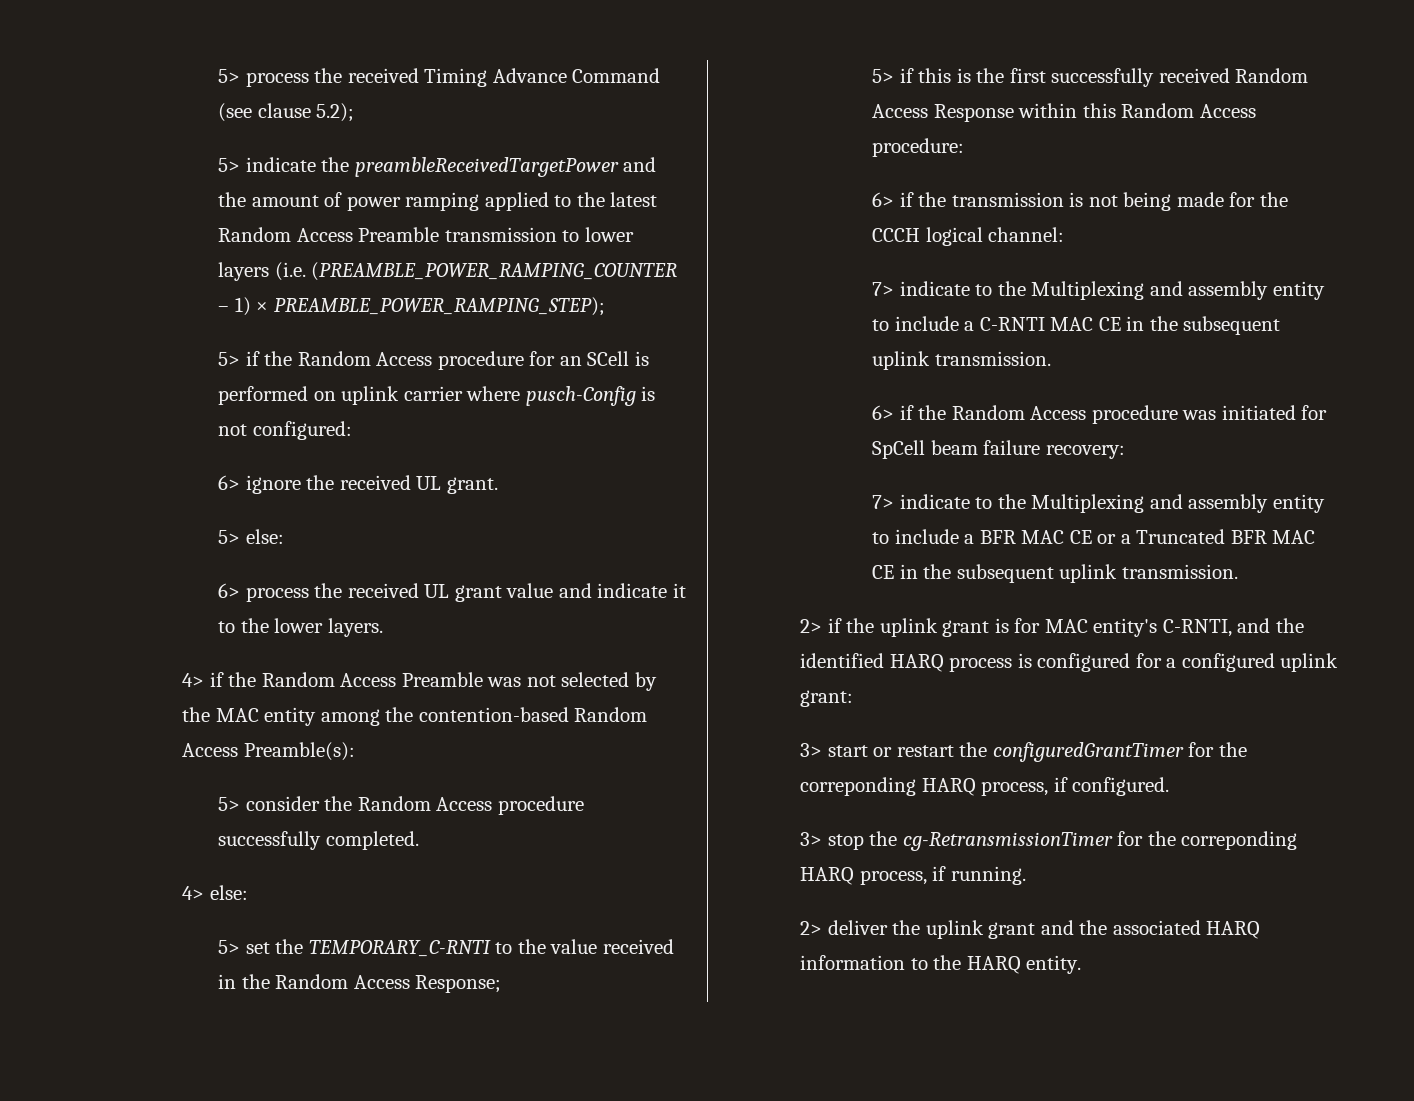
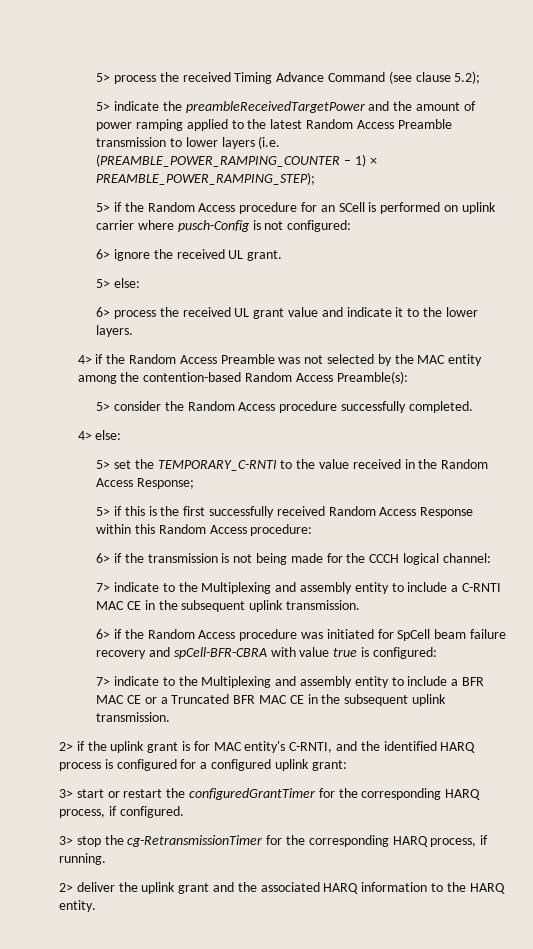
- 6> if the Random Access procedure was initiated for SpCell beam failure recovery:
+ 6> if the Random Access procedure was initiated for SpCell beam failure recovery and spCell-BFR-CBRA with value true is configured:
- 3> start or restart the configuredGrantTimer for the correponding HARQ process, if configured.
+ 3> start or restart the configuredGrantTimer for the corresponding HARQ process, if configured.
- 3> stop the cg-RetransmissionTimer for the correponding HARQ process, if running.
+ 3> stop the cg-RetransmissionTimer for the corresponding HARQ process, if running.

